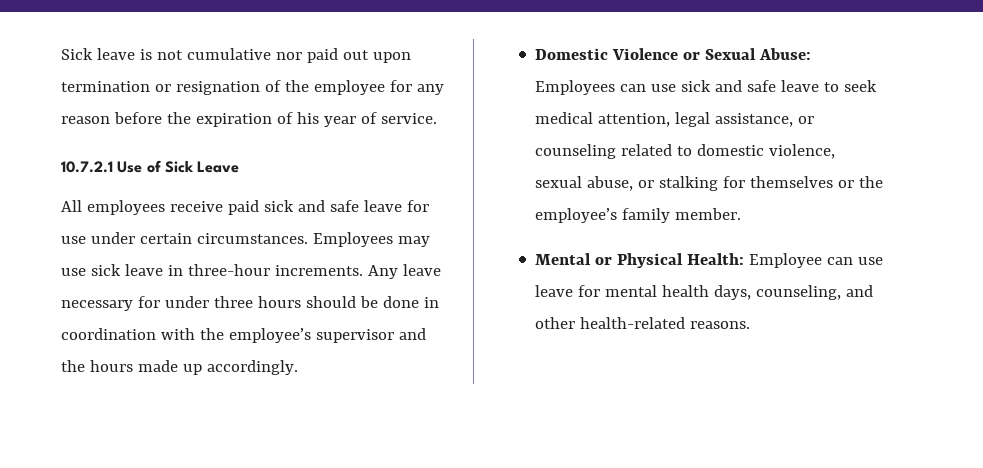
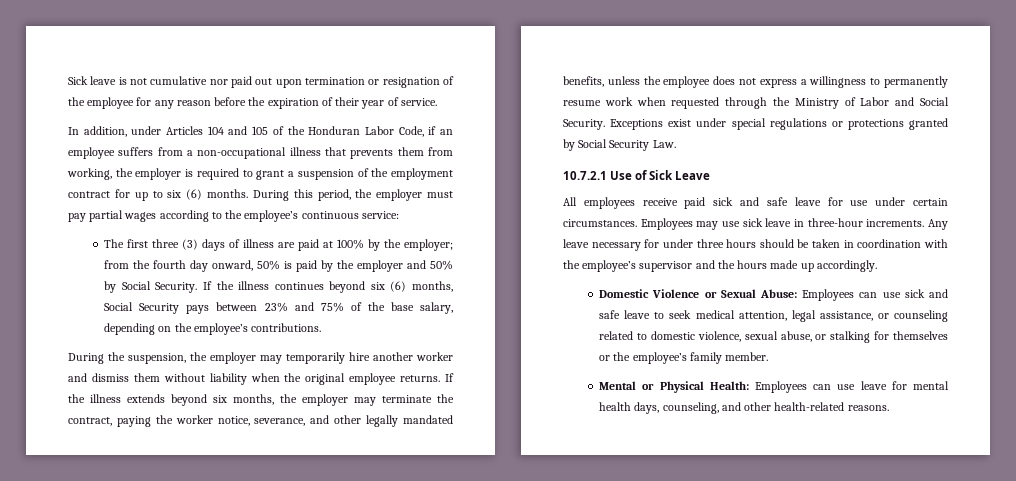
- Sick leave is not cumulative nor paid out upon termination or resignation of the employee for any reason before the expiration of his year of service.
+ Sick leave is not cumulative nor paid out upon termination or resignation of the employee for any reason before the expiration of their year of service.
+ In addition, under Articles 104 and 105 of the Honduran Labor Code, if an employee suffers from a non-occupational illness that prevents them from working, the employer is required to grant a suspension of the employment contract for up to six (6) months. During this period, the employer must pay partial wages according to the employee’s continuous service:
+ The first three (3) days of illness are paid at 100% by the employer; from the fourth day onward, 50% is paid by the employer and 50% by Social Security. If the illness continues beyond six (6) months, Social Security pays between 23% and 75% of the base salary, depending on the employee’s contributions.
+ During the suspension, the employer may temporarily hire another worker and dismiss them without liability when the original employee returns. If the illness extends beyond six months, the employer may terminate the contract, paying the worker notice, severance, and other legally mandated benefits, unless the employee does not express a willingness to permanently resume work when requested through the Ministry of Labor and Social Security. Exceptions exist under special regulations or protections granted by Social Security Law.
- Any leave necessary for under three hours should be done in coordination with the employee’s supervisor and the hours made up accordingly.
+ Any leave necessary for under three hours should be taken in coordination with the employee’s supervisor and the hours made up accordingly.
- Mental or Physical Health: Employee can use leave for mental health days, counseling, and other health-related reasons.
+ Mental or Physical Health: Employees can use leave for mental health days, counseling, and other health-related reasons.

